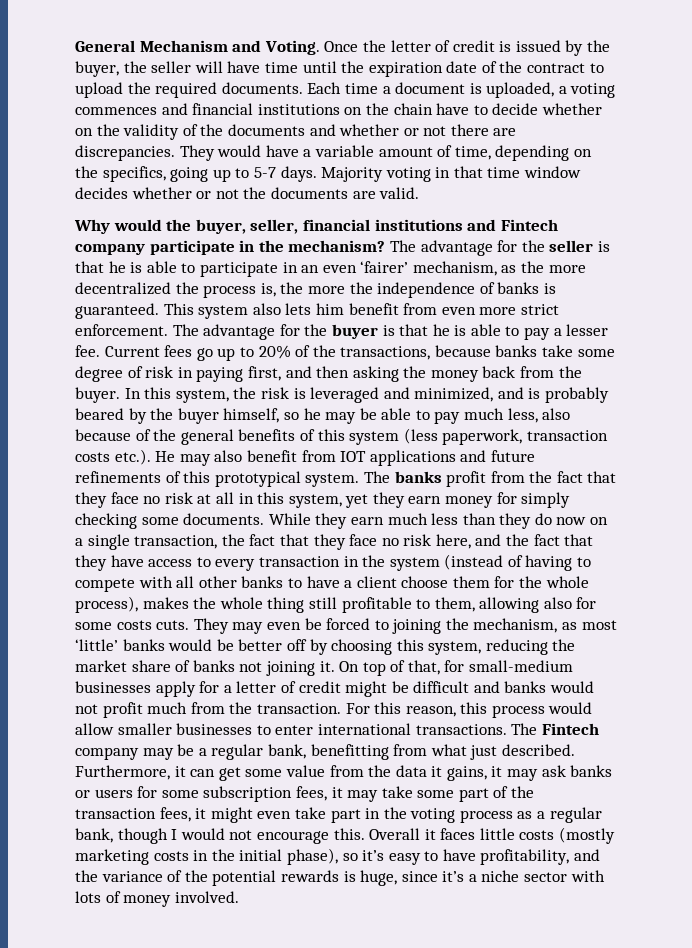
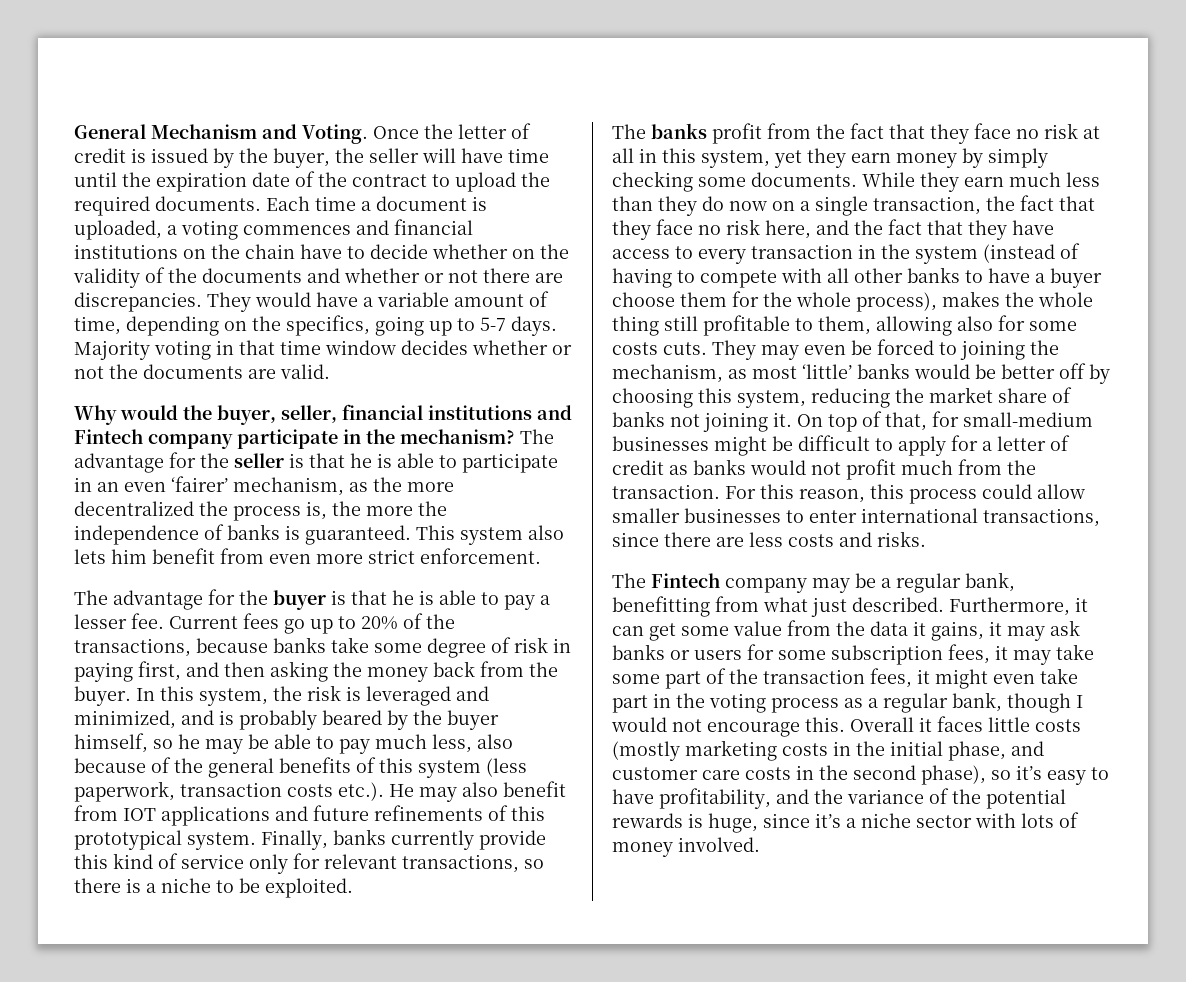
- This system also lets him benefit from even more strict enforcement. The advantage for the buyer is that he is able to pay a lesser fee.
+ This system also lets him benefit from even more strict enforcement.
+ The advantage for the buyer is that he is able to pay a lesser fee.
- In this system, the risk is leveraged and minimized, and is probably beared by the buyer himself, so he may be able to pay much less, also because of the general benefits of this system (less paperwork, transaction costs etc.). He may also benefit from IOT applications and future refinements of this prototypical system. The banks profit from the fact that they face no risk at all in this system, yet they earn money for simply checking some documents.
+ In this system, the risk is leveraged and minimized, and is probably beared by the buyer himself, so he may be able to pay much less, also because of the general benefits of this system (less paperwork, transaction costs etc.). He may also benefit from IOT applications and future refinements of this prototypical system. Finally, banks currently provide this kind of service only for relevant transactions, so there is a niche to be exploited.
+ The banks profit from the fact that they face no risk at all in this system, yet they earn money by simply checking some documents.
- While they earn much less than they do now on a single transaction, the fact that they face no risk here, and the fact that they have access to every transaction in the system (instead of having to compete with all other banks to have a client choose them for the whole process), makes the whole thing still profitable to them, allowing also for some costs cuts.
+ While they earn much less than they do now on a single transaction, the fact that they face no risk here, and the fact that they have access to every transaction in the system (instead of having to compete with all other banks to have a buyer choose them for the whole process), makes the whole thing still profitable to them, allowing also for some costs cuts.
- On top of that, for small-medium businesses apply for a letter of credit might be difficult and banks would not profit much from the transaction.
+ On top of that, for small-medium businesses might be difficult to apply for a letter of credit as banks would not profit much from the transaction.
- For this reason, this process would allow smaller businesses to enter international transactions. The Fintech company may be a regular bank, benefitting from what just described.
+ For this reason, this process could allow smaller businesses to enter international transactions, since there are less costs and risks.
+ The Fintech company may be a regular bank, benefitting from what just described.
- Overall it faces little costs (mostly marketing costs in the initial phase), so it’s easy to have profitability, and the variance of the potential rewards is huge, since it’s a niche sector with lots of money involved.
+ Overall it faces little costs (mostly marketing costs in the initial phase, and customer care costs in the second phase), so it’s easy to have profitability, and the variance of the potential rewards is huge, since it’s a niche sector with lots of money involved.

